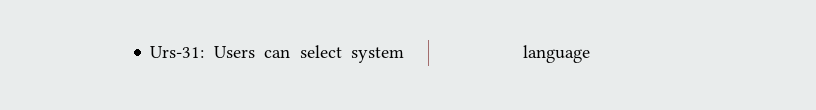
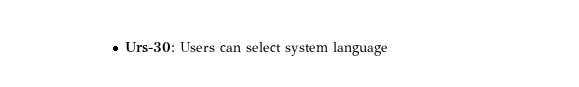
- Urs-31: Users can select system language
+ Urs-30: Users can select system language

